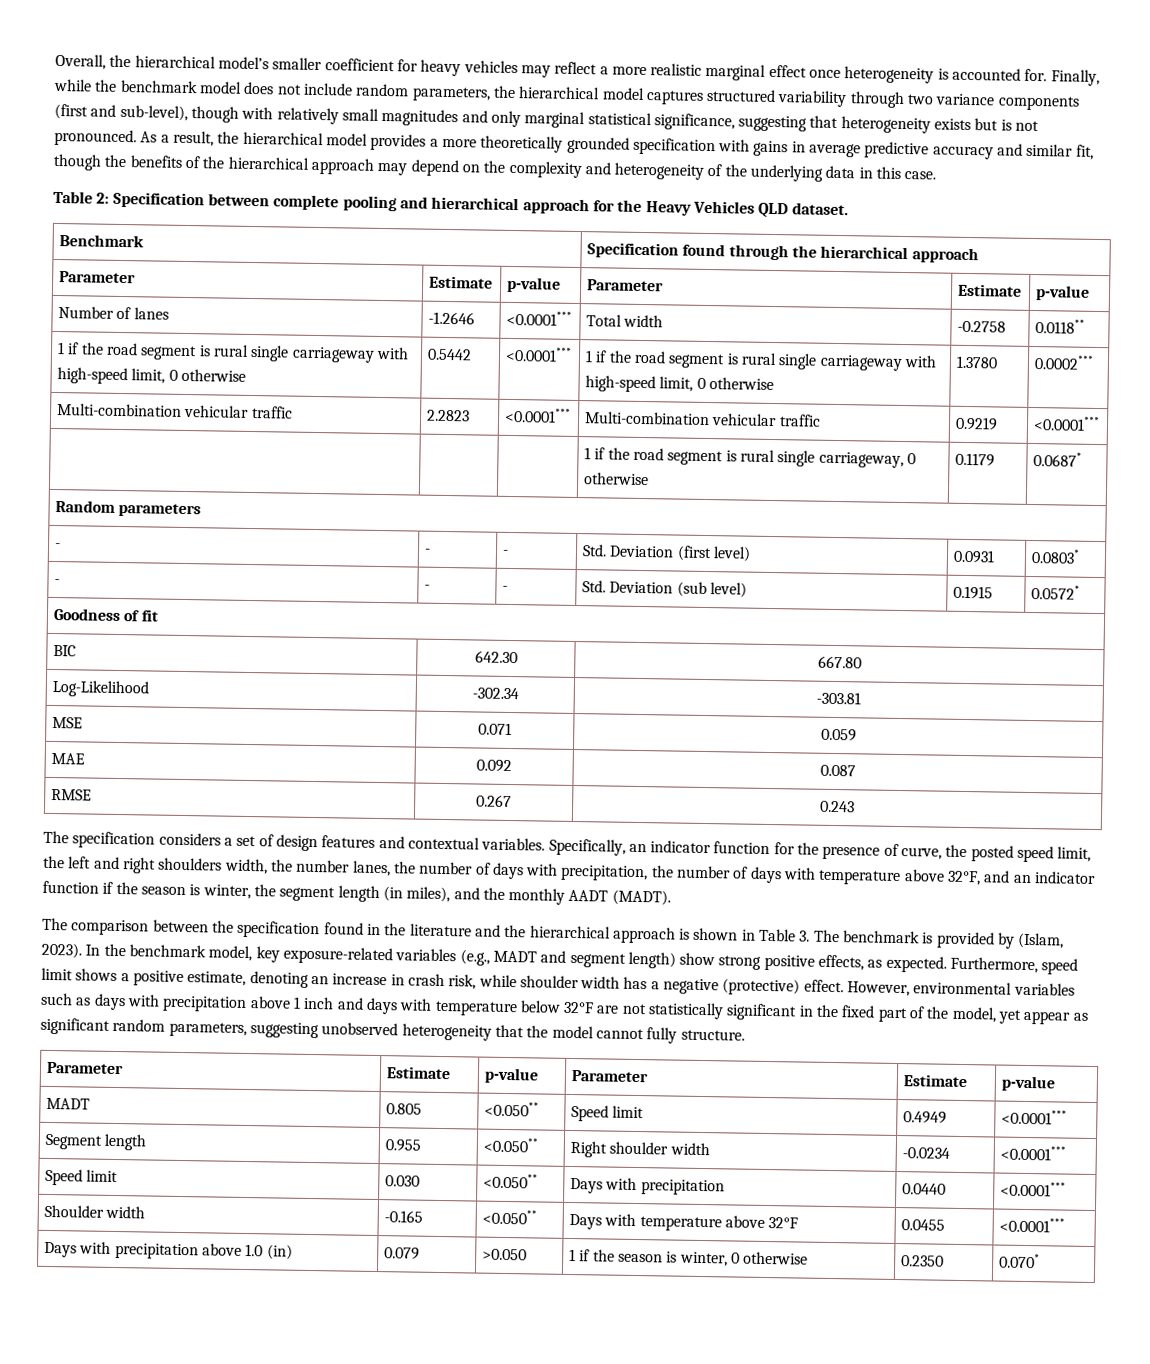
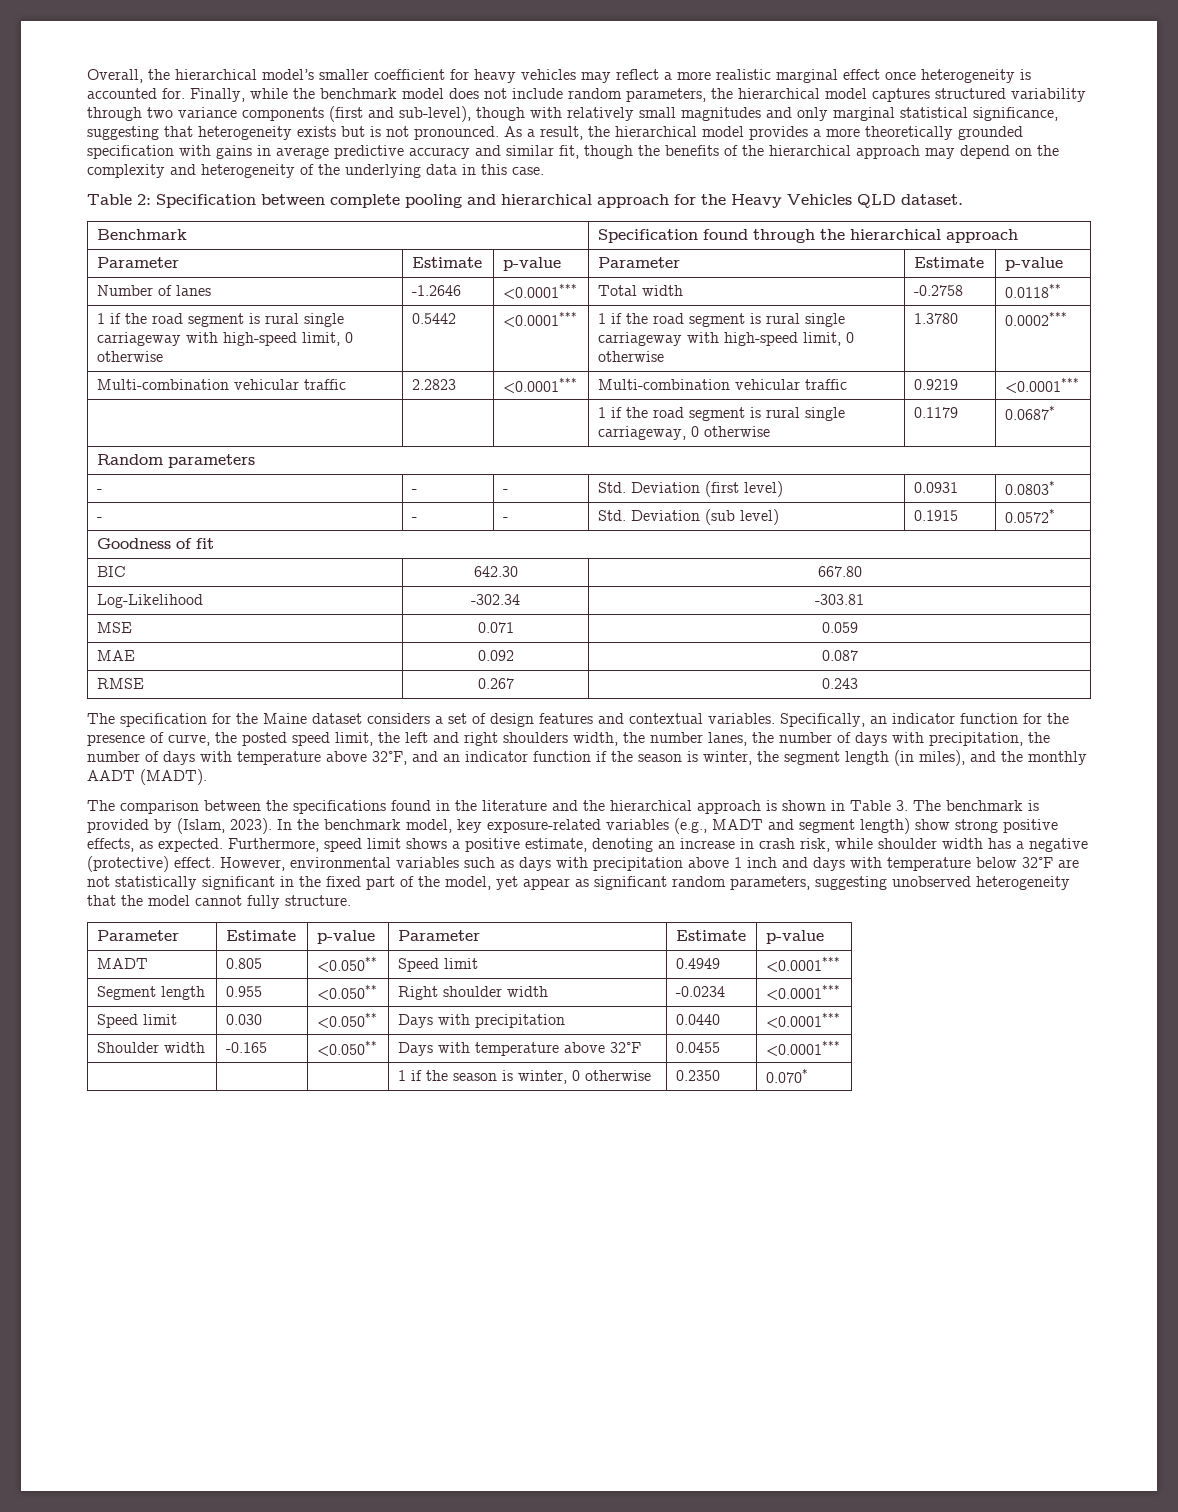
- The specification considers a set of design features and contextual variables.
+ The specification for the Maine dataset considers a set of design features and contextual variables.
- The comparison between the specification found in the literature and the hierarchical approach is shown in Table 3. The benchmark is provided by (Islam, 2023).
+ The comparison between the specifications found in the literature and the hierarchical approach is shown in Table 3. The benchmark is provided by (Islam, 2023).
- Days with precipitation above 1.0 (in) | 0.079 | >0.050 | 1 if the season is winter, 0 otherwise | 0.2350 | 0.070*
+ | | | 1 if the season is winter, 0 otherwise | 0.2350 | 0.070*

